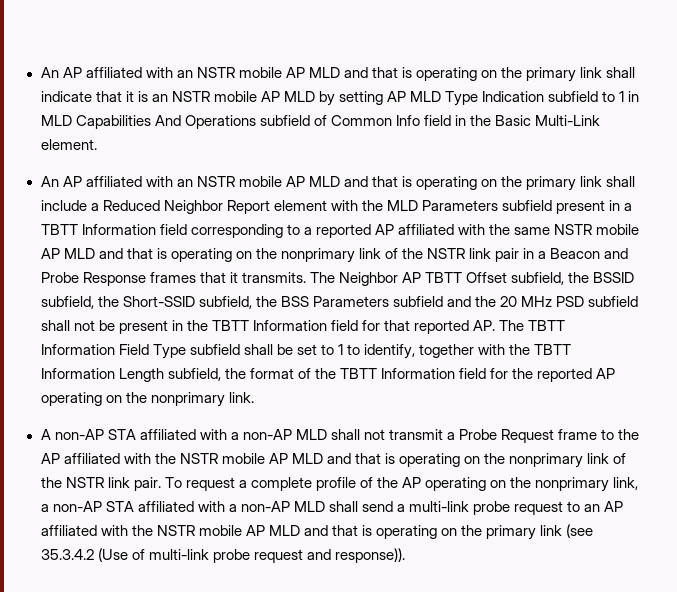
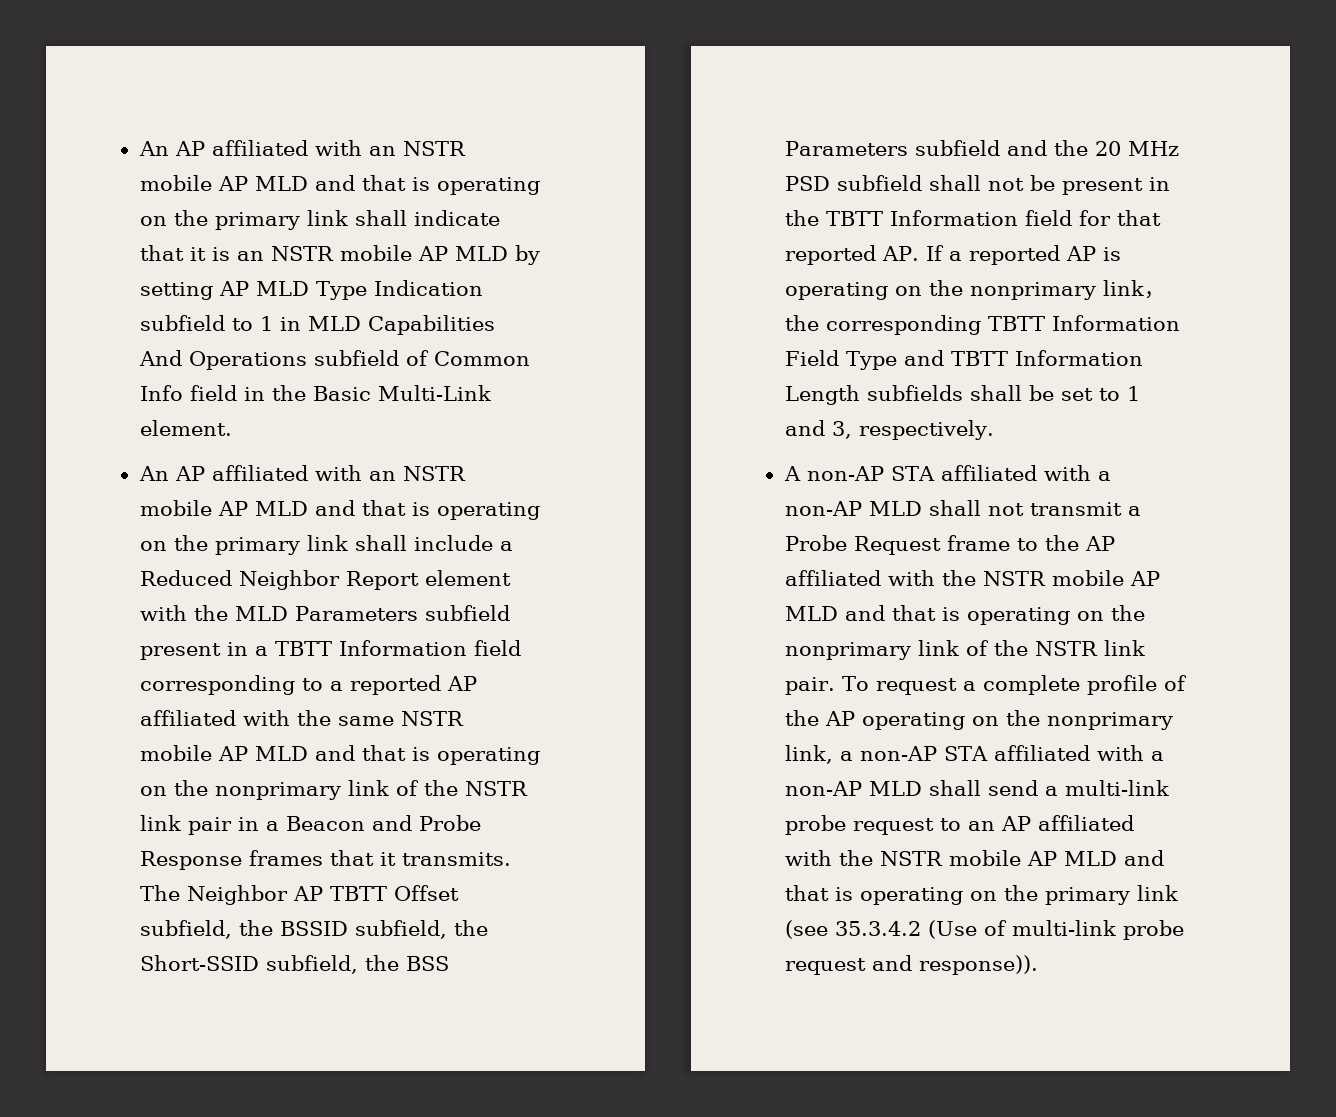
- The Neighbor AP TBTT Offset subfield, the BSSID subfield, the Short-SSID subfield, the BSS Parameters subfield and the 20 MHz PSD subfield shall not be present in the TBTT Information field for that reported AP. The TBTT Information Field Type subfield shall be set to 1 to identify, together with the TBTT Information Length subfield, the format of the TBTT Information field for the reported AP operating on the nonprimary link.
+ The Neighbor AP TBTT Offset subfield, the BSSID subfield, the Short-SSID subfield, the BSS Parameters subfield and the 20 MHz PSD subfield shall not be present in the TBTT Information field for that reported AP. If a reported AP is operating on the nonprimary link，the corresponding TBTT Information Field Type and TBTT Information Length subfields shall be set to 1 and 3, respectively.

